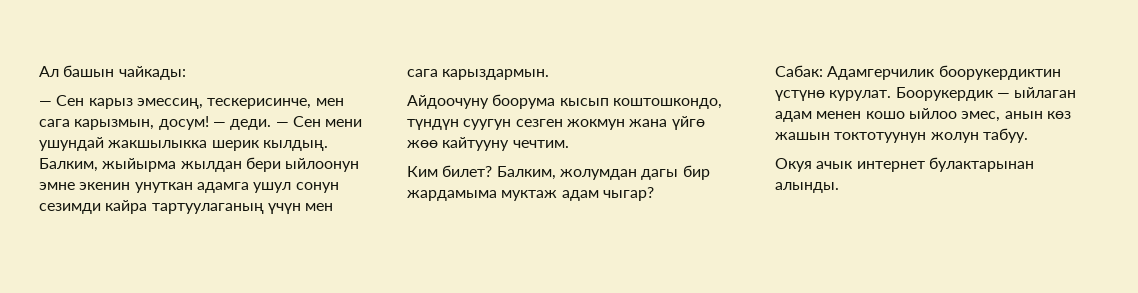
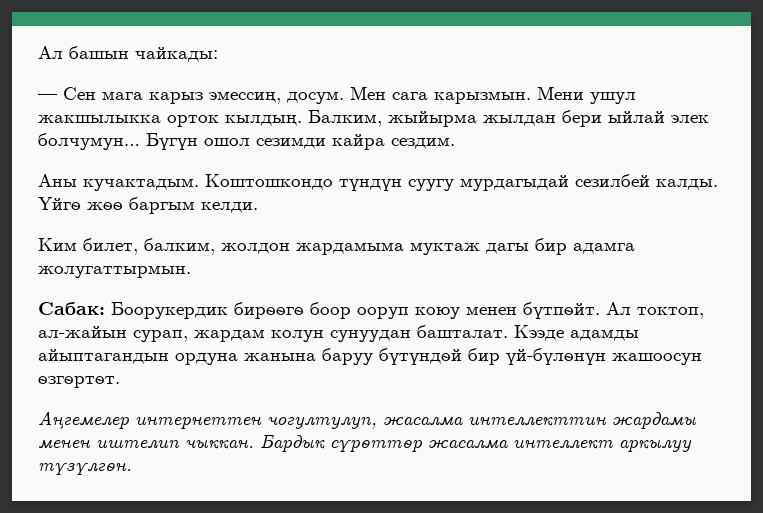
- — Сен карыз эмессиң, тескерисинче, мен сага карызмын, досум! — деди. — Сен мени ушундай жакшылыкка шерик кылдың.
+ — Сен мага карыз эмессиң, досум. Мен сага карызмын. Мени ушул жакшылыкка орток кылдың.
- Балким, жыйырма жылдан бери ыйлоонун эмне экенин унуткан адамга ушул сонун сезимди кайра тартуулаганың үчүн мен сага карыздармын.
- Айдоочуну боорума кысып коштошкондо, түндүн суугун сезген жокмун жана үйгө жөө кайтууну чечтим.
- Ким билет? Балким, жолумдан дагы бир жардамыма муктаж адам чыгар?
- Сабак: Адамгерчилик боорукердиктин үстүнө курулат. Боорукердик — ыйлаган адам менен кошо ыйлоо эмес, анын көз жашын токтотуунун жолун табуу.
- Окуя ачык интернет булактарынан алынды.
+ Балким, жыйырма жылдан бери ыйлай элек болчумун… Бүгүн ошол сезимди кайра сездим.
+ Аны кучактадым. Коштошкондо түндүн суугу мурдагыдай сезилбей калды. Үйгө жөө баргым келди.
+ Ким билет, балким, жолдон жардамыма муктаж дагы бир адамга жолугаттырмын.
+ Сабак: Боорукердик бирөөгө боор ооруп коюу менен бүтпөйт. Ал токтоп, ал-жайын сурап, жардам колун сунуудан башталат. Кээде адамды айыптагандын ордуна жанына баруу бүтүндөй бир үй-бүлөнүн жашоосун өзгөртөт.
+ Аңгемелер интернеттен чогултулуп, жасалма интеллекттин жардамы менен иштелип чыккан. Бардык сүрөттөр жасалма интеллект аркылуу түзүлгөн.

